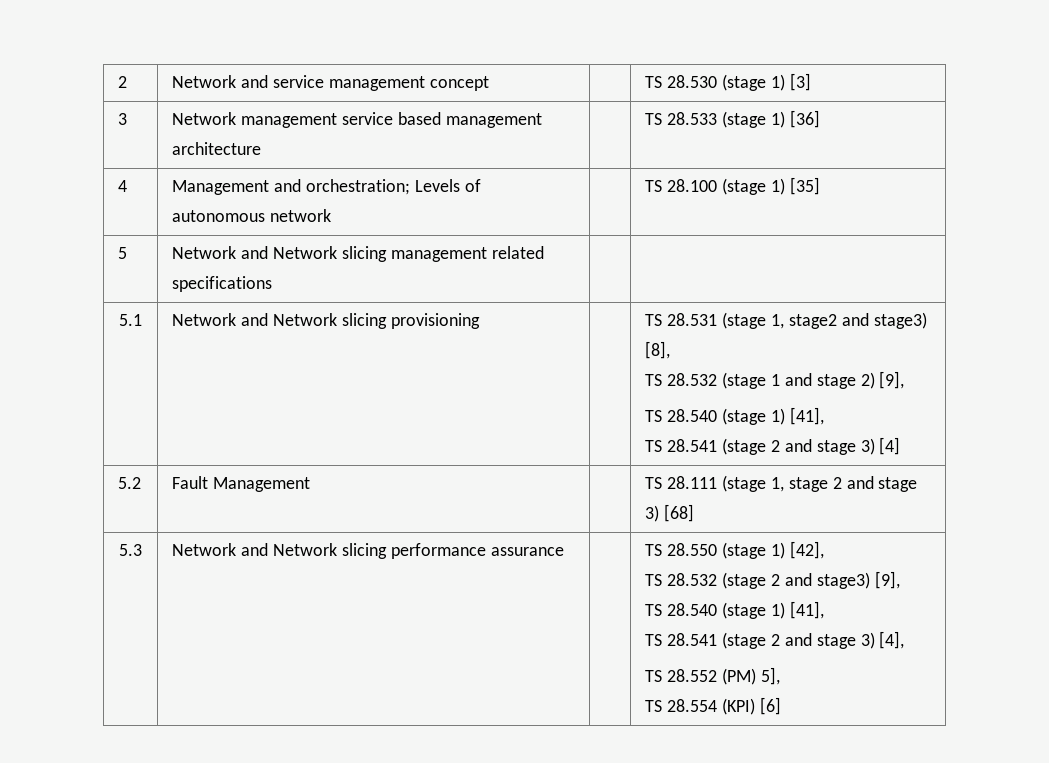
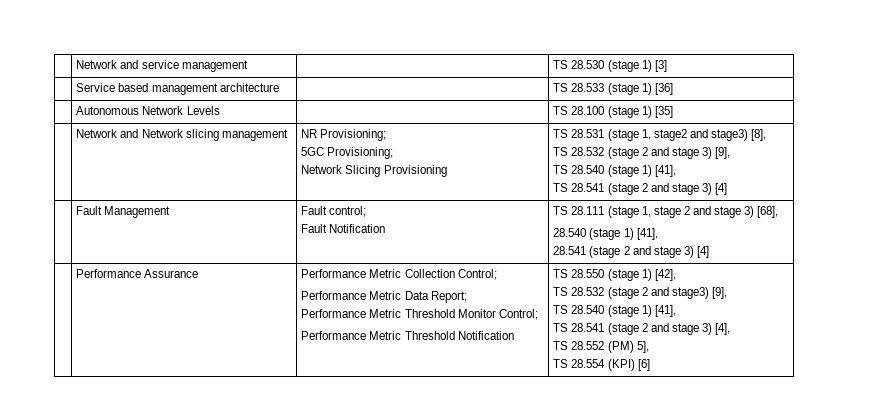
- 2 | Network and service management concept | | TS 28.530 (stage 1) [3]
+ | Network and service management | | TS 28.530 (stage 1) [3]
- 3 | Network management service based management architecture | | TS 28.533 (stage 1) [36]
+ | Service based management architecture | | TS 28.533 (stage 1) [36]
- 4 | Management and orchestration; Levels of autonomous network | | TS 28.100 (stage 1) [35]
+ | Autonomous Network Levels | | TS 28.100 (stage 1) [35]
- 5
- Network and Network slicing management related specifications | |
- 5.1 | Network and Network slicing provisioning | | TS 28.531 (stage 1, stage2 and stage3) [8],
- TS 28.532 (stage 1 and stage 2) [9],
+ Network and Network slicing management | NR Provisioning;
+ 5GC Provisioning;
+ Network Slicing Provisioning | TS 28.531 (stage 1, stage2 and stage3) [8],
+ TS 28.532 (stage 2 and stage 3) [9],
- 5.2 | Fault Management | | TS 28.111 (stage 1, stage 2 and stage 3) [68]
- 5.3 | Network and Network slicing performance assurance | | TS 28.550 (stage 1) [42],
+ | Fault Management | Fault control;
+ Fault Notification | TS 28.111 (stage 1, stage 2 and stage 3) [68],
+ 28.540 (stage 1) [41],
+ 28.541 (stage 2 and stage 3) [4]
+ | Performance Assurance | Performance Metric Collection Control;
+ Performance Metric Data Report;
+ Performance Metric Threshold Monitor Control;
+ Performance Metric Threshold Notification | TS 28.550 (stage 1) [42],

